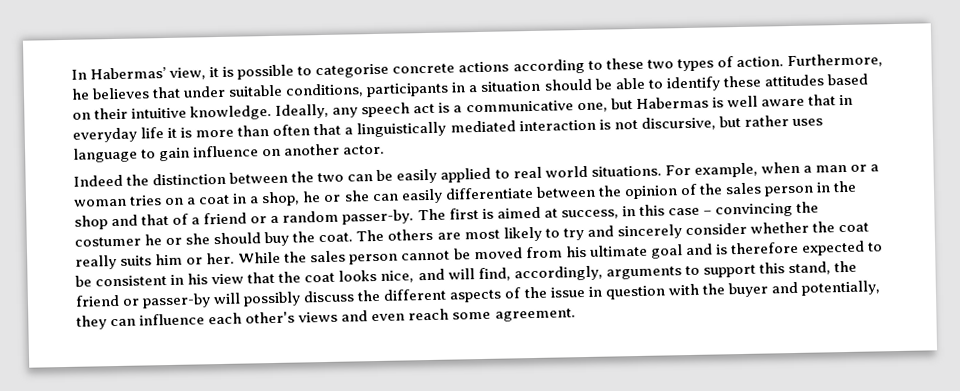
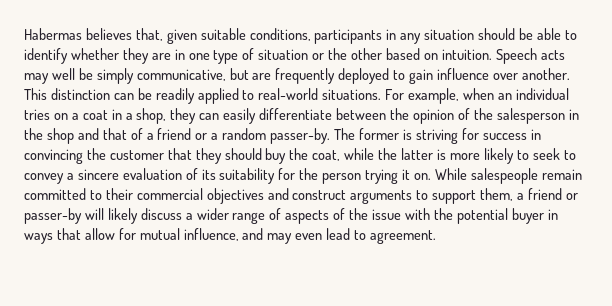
- In Habermas’ view, it is possible to categorise concrete actions according to these two types of action. Furthermore, he believes that under suitable conditions, participants in a situation should be able to identify these attitudes based on their intuitive knowledge. Ideally, any speech act is a communicative one, but Habermas is well aware that in everyday life it is more than often that a linguistically mediated interaction is not discursive, but rather uses language to gain influence on another actor.
- Indeed the distinction between the two can be easily applied to real world situations.
+ Habermas believes that, given suitable conditions, participants in any situation should be able to identify whether they are in one type of situation or the other based on intuition. Speech acts may well be simply communicative, but are frequently deployed to gain influence over another. This distinction can be readily applied to real-world situations.
- For example, when a man or a woman tries on a coat in a shop, he or she can easily differentiate between the opinion of the sales person in the shop and that of a friend or a random passer-by.
+ For example, when an individual tries on a coat in a shop, they can easily differentiate between the opinion of the salesperson in the shop and that of a friend or a random passer-by.
- The first is aimed at success, in this case – convincing the costumer he or she should buy the coat. The others are most likely to try and sincerely consider whether the coat really suits him or her. While the sales person cannot be moved from his ultimate goal and is therefore expected to be consistent in his view that the coat looks nice, and will find, accordingly, arguments to support this stand, the friend or passer-by will possibly discuss the different aspects of the issue in question with the buyer and potentially, they can influence each other's views and even reach some agreement.
+ The former is striving for success in convincing the customer that they should buy the coat, while the latter is more likely to seek to convey a sincere evaluation of its suitability for the person trying it on. While salespeople remain committed to their commercial objectives and construct arguments to support them, a friend or passer-by will likely discuss a wider range of aspects of the issue with the potential buyer in ways that allow for mutual influence, and may even lead to agreement.

